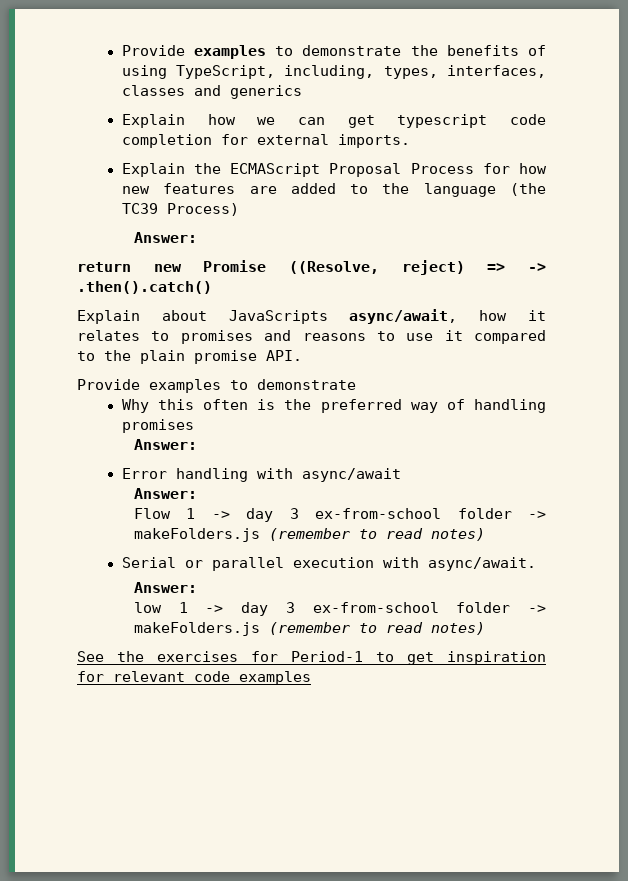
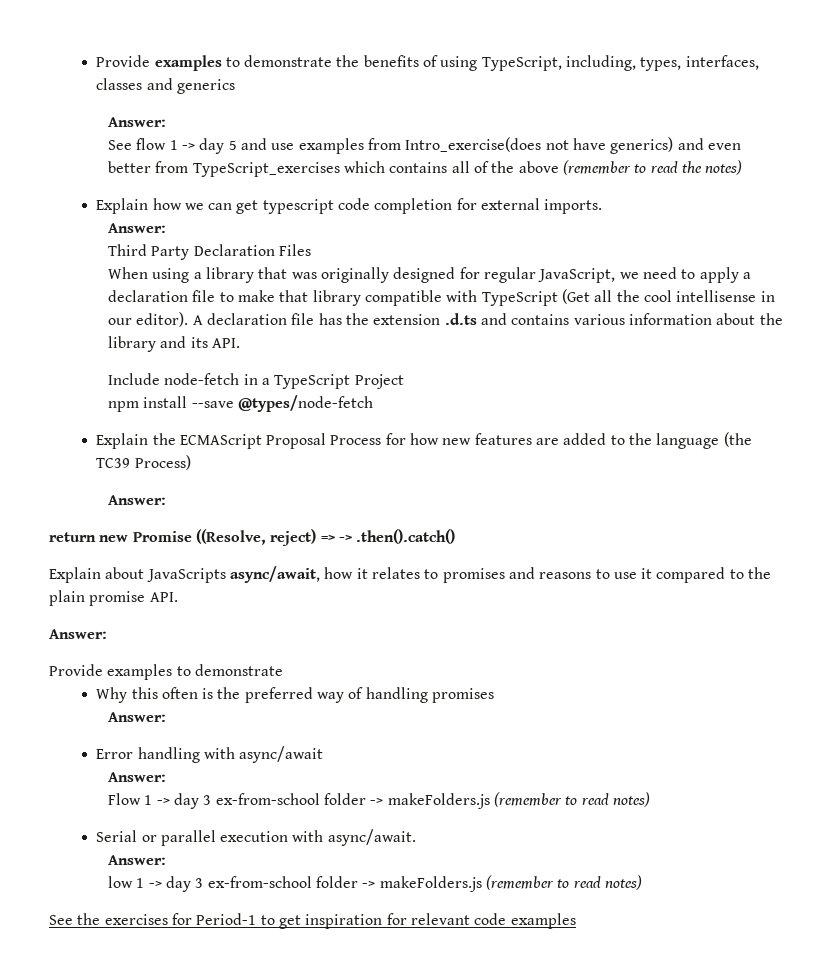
  Provide examples to demonstrate the benefits of using TypeScript, including, types, interfaces, classes and generics
+ Answer:
+ See flow 1 -> day 5 and use examples from Intro_exercise(does not have generics) and even better from TypeScript_exercises which contains all of the above (remember to read the notes)
  Explain how we can get typescript code completion for external imports.
+ Answer:
+ Third Party Declaration Files
+ When using a library that was originally designed for regular JavaScript, we need to apply a declaration file to make that library compatible with TypeScript (Get all the cool intellisense in our editor). A declaration file has the extension .d.ts and contains various information about the library and its API.
+ Include node-fetch in a TypeScript Project
+ npm install --save @types/node-fetch
  Explain about JavaScripts async/await, how it relates to promises and reasons to use it compared to the plain promise API.
+ Answer:

